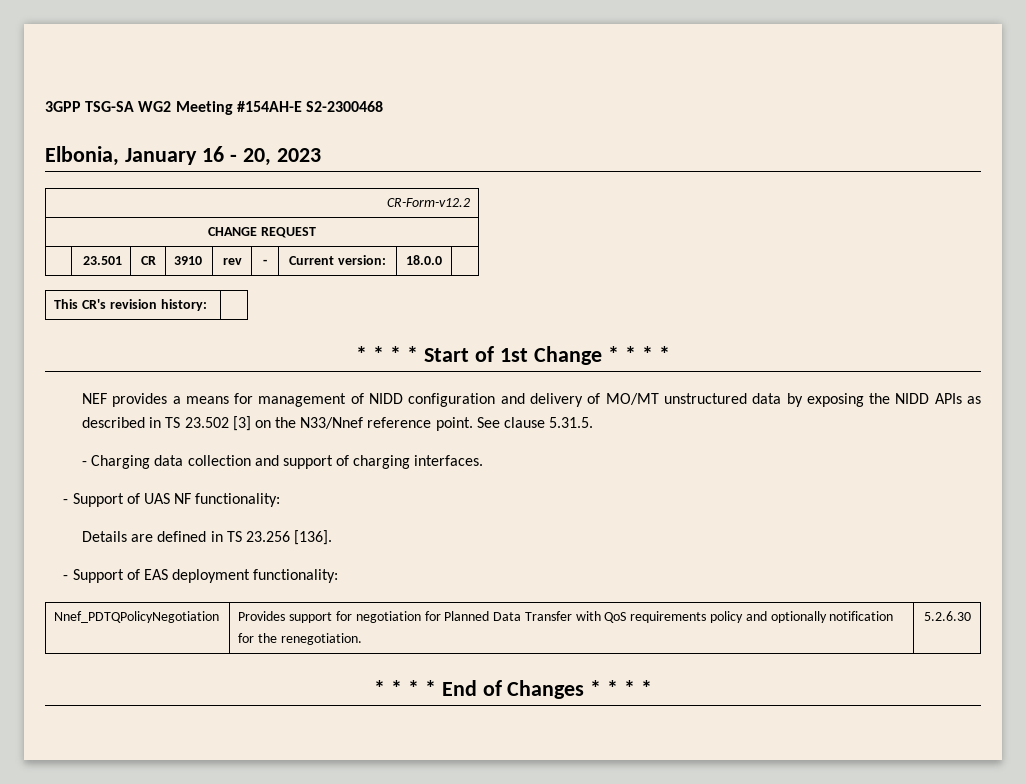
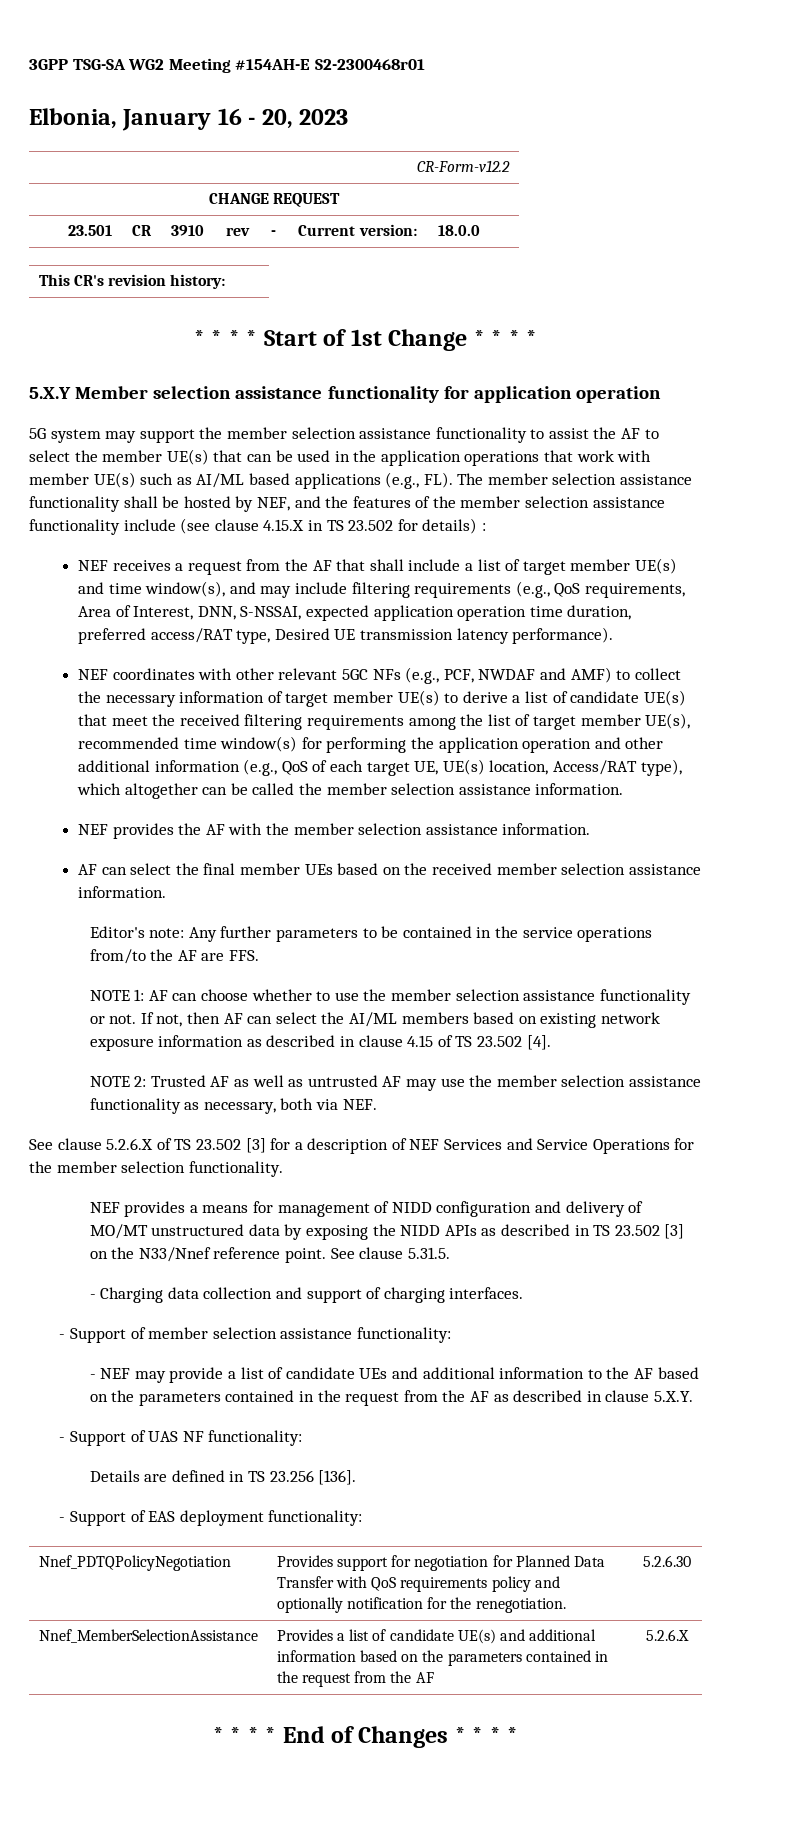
- 3GPP TSG-SA WG2 Meeting #154AH-E S2-2300468
+ 3GPP TSG-SA WG2 Meeting #154AH-E S2-2300468r01
+ 5.X.Y Member selection assistance functionality for application operation
+ 5G system may support the member selection assistance functionality to assist the AF to select the member UE(s) that can be used in the application operations that work with member UE(s) such as AI/ML based applications (e.g., FL). The member selection assistance functionality shall be hosted by NEF, and the features of the member selection assistance functionality include (see clause 4.15.X in TS 23.502 for details) :
+ NEF receives a request from the AF that shall include a list of target member UE(s) and time window(s), and may include filtering requirements (e.g., QoS requirements, Area of Interest, DNN, S-NSSAI, expected application operation time duration, preferred access/RAT type, Desired UE transmission latency performance).
+ NEF coordinates with other relevant 5GC NFs (e.g., PCF, NWDAF and AMF) to collect the necessary information of target member UE(s) to derive a list of candidate UE(s) that meet the received filtering requirements among the list of target member UE(s), recommended time window(s) for performing the application operation and other additional information (e.g., QoS of each target UE, UE(s) location, Access/RAT type), which altogether can be called the member selection assistance information.
+ NEF provides the AF with the member selection assistance information.
+ AF can select the final member UEs based on the received member selection assistance information.
+ Editor's note: Any further parameters to be contained in the service operations from/to the AF are FFS.
+ NOTE 1: AF can choose whether to use the member selection assistance functionality or not. If not, then AF can select the AI/ML members based on existing network exposure information as described in clause 4.15 of TS 23.502 [4].
+ NOTE 2: Trusted AF as well as untrusted AF may use the member selection assistance functionality as necessary, both via NEF.
+ See clause 5.2.6.X of TS 23.502 [3] for a description of NEF Services and Service Operations for the member selection functionality.
+ - Support of member selection assistance functionality:
+ - NEF may provide a list of candidate UEs and additional information to the AF based on the parameters contained in the request from the AF as described in clause 5.X.Y.
+ Nnef_MemberSelectionAssistance | Provides a list of candidate UE(s) and additional information based on the parameters contained in the request from the AF | 5.2.6.X

